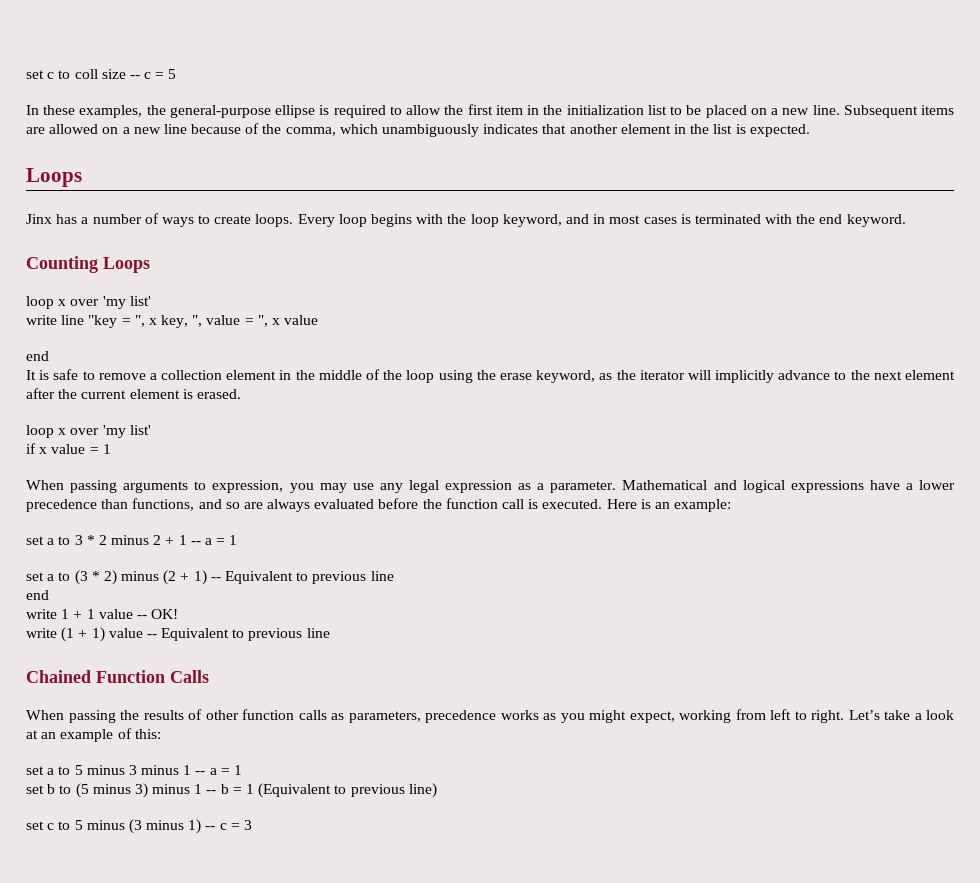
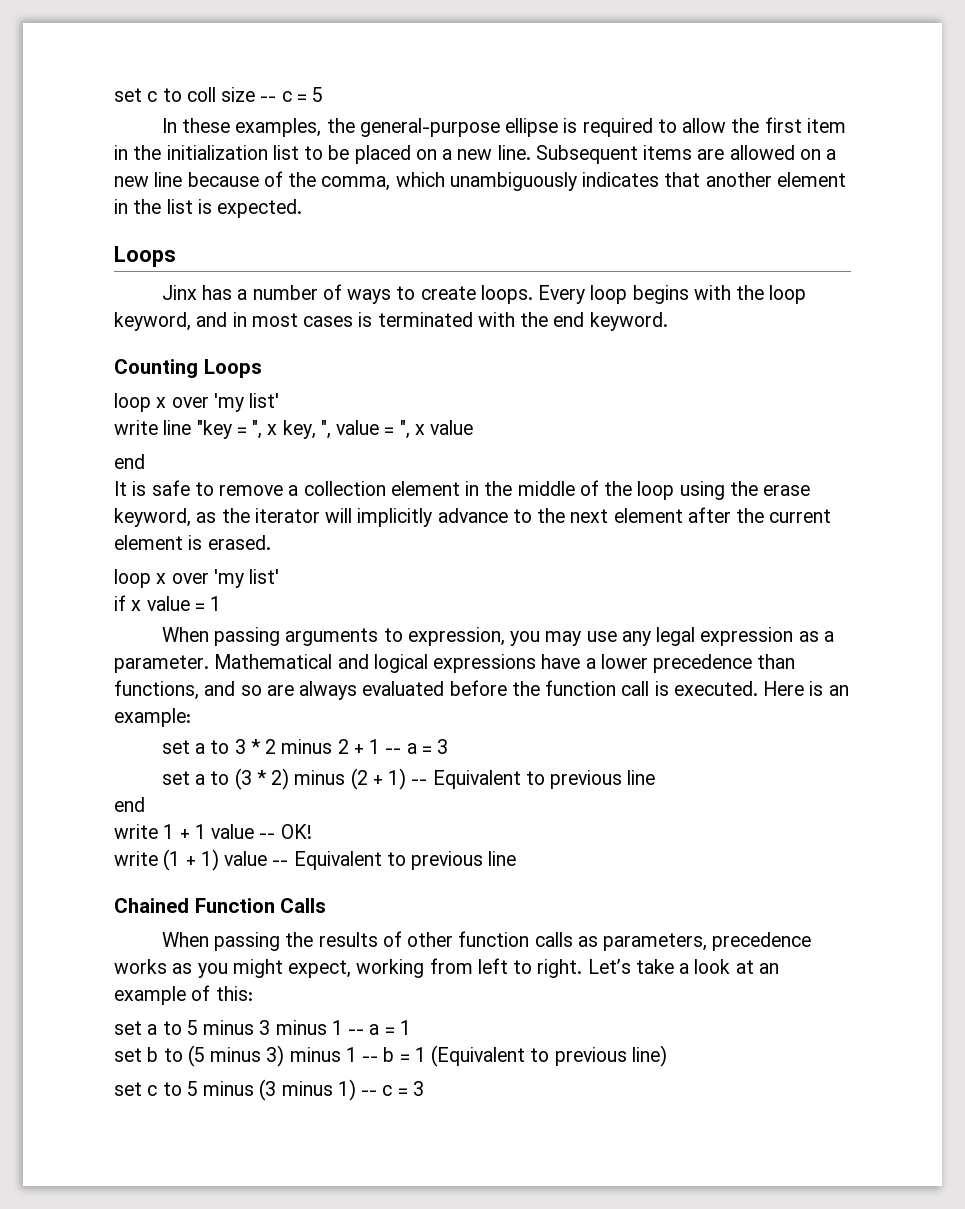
- set a to 3 * 2 minus 2 + 1 -- a = 1
+ set a to 3 * 2 minus 2 + 1 -- a = 3

